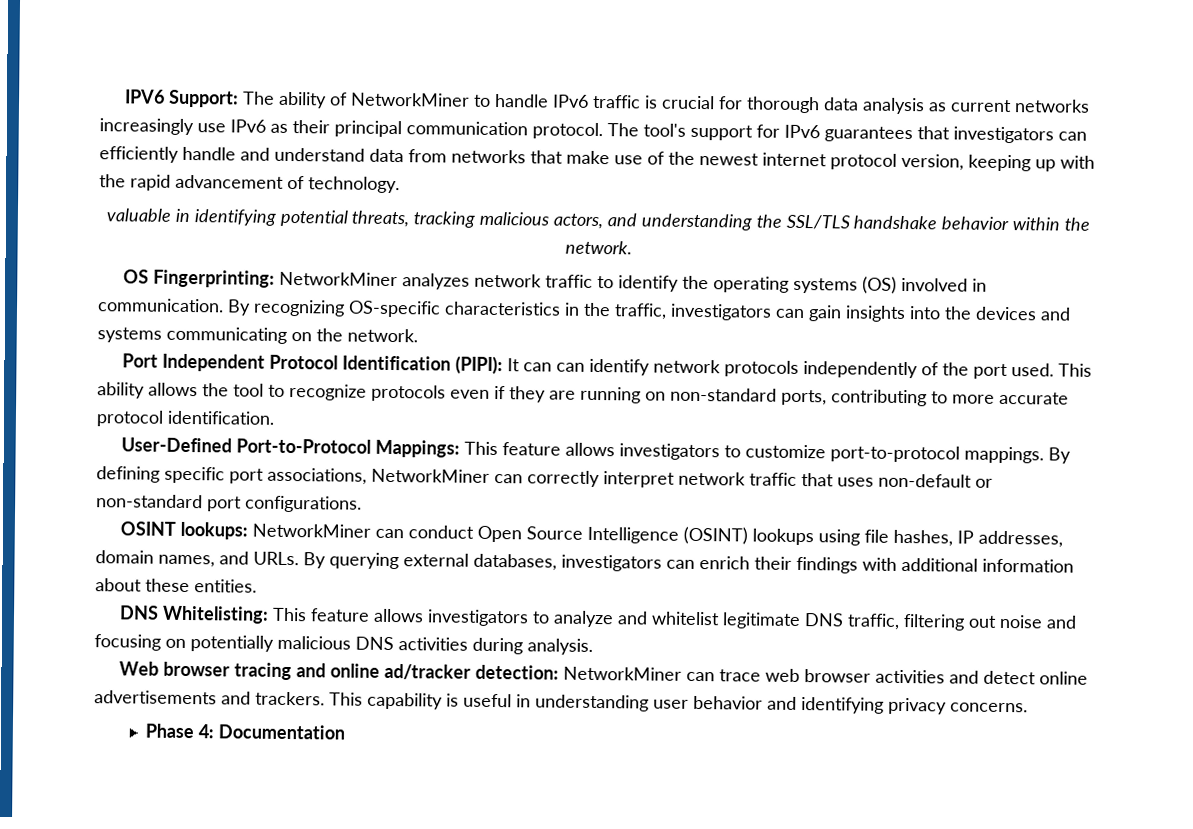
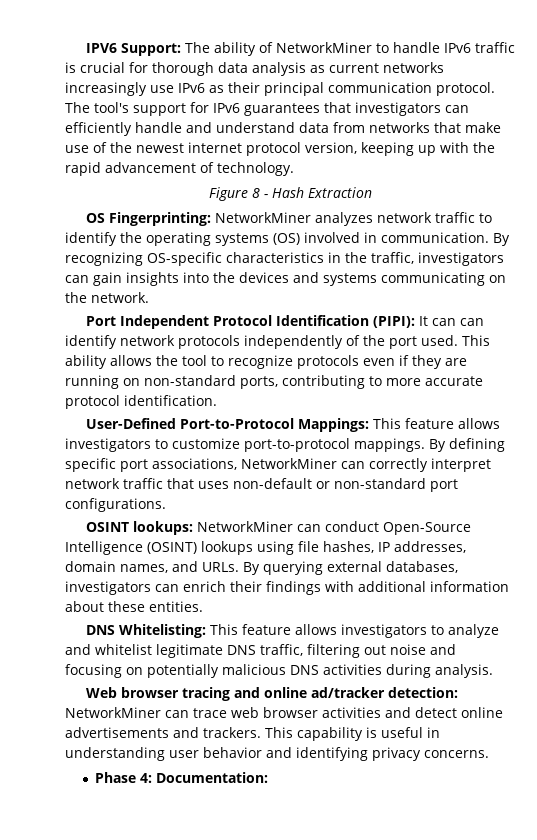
- valuable in identifying potential threats, tracking malicious actors, and understanding the SSL/TLS handshake behavior within the network.
+ Figure 8 - Hash Extraction
- OSINT lookups: NetworkMiner can conduct Open Source Intelligence (OSINT) lookups using file hashes, IP addresses, domain names, and URLs.
+ OSINT lookups: NetworkMiner can conduct Open-Source Intelligence (OSINT) lookups using file hashes, IP addresses, domain names, and URLs.
- Phase 4: Documentation
+ Phase 4: Documentation:

